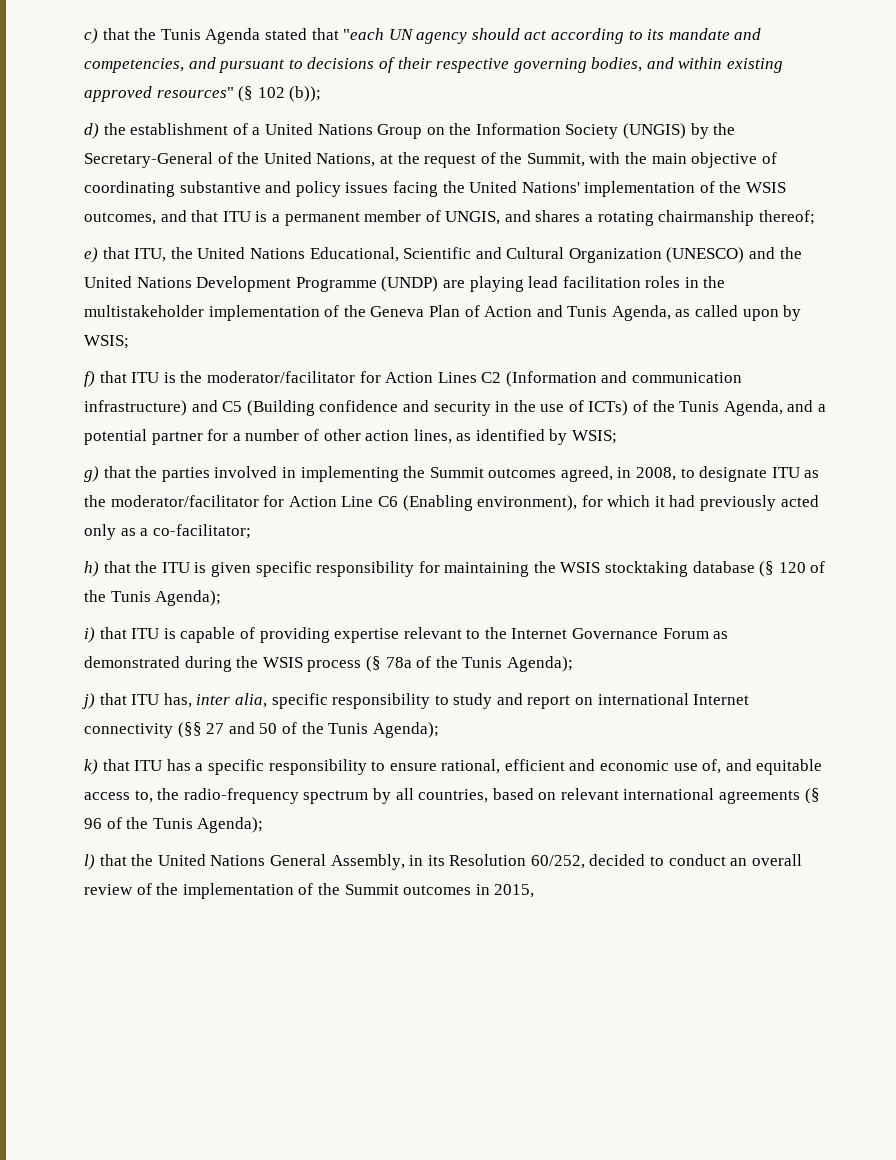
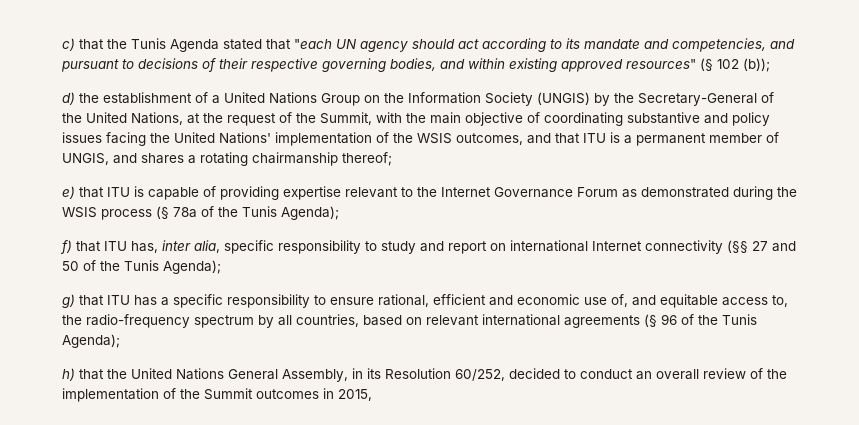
- e) that ITU, the United Nations Educational, Scientific and Cultural Organization (UNESCO) and the United Nations Development Programme (UNDP) are playing lead facilitation roles in the multistakeholder implementation of the Geneva Plan of Action and Tunis Agenda, as called upon by WSIS;
- f) that ITU is the moderator/facilitator for Action Lines C2 (Information and communication infrastructure) and C5 (Building confidence and security in the use of ICTs) of the Tunis Agenda, and a potential partner for a number of other action lines, as identified by WSIS;
- g) that the parties involved in implementing the Summit outcomes agreed, in 2008, to designate ITU as the moderator/facilitator for Action Line C6 (Enabling environment), for which it had previously acted only as a co-facilitator;
- h) that the ITU is given specific responsibility for maintaining the WSIS stocktaking database (§ 120 of the Tunis Agenda);
- i) that ITU is capable of providing expertise relevant to the Internet Governance Forum as demonstrated during the WSIS process (§ 78a of the Tunis Agenda);
+ e) that ITU is capable of providing expertise relevant to the Internet Governance Forum as demonstrated during the WSIS process (§ 78a of the Tunis Agenda);
- j) that ITU has, inter alia, specific responsibility to study and report on international Internet connectivity (§§ 27 and 50 of the Tunis Agenda);
+ f) that ITU has, inter alia, specific responsibility to study and report on international Internet connectivity (§§ 27 and 50 of the Tunis Agenda);
- k) that ITU has a specific responsibility to ensure rational, efficient and economic use of, and equitable access to, the radio-frequency spectrum by all countries, based on relevant international agreements (§ 96 of the Tunis Agenda);
+ g) that ITU has a specific responsibility to ensure rational, efficient and economic use of, and equitable access to, the radio-frequency spectrum by all countries, based on relevant international agreements (§ 96 of the Tunis Agenda);
- l) that the United Nations General Assembly, in its Resolution 60/252, decided to conduct an overall review of the implementation of the Summit outcomes in 2015,
+ h) that the United Nations General Assembly, in its Resolution 60/252, decided to conduct an overall review of the implementation of the Summit outcomes in 2015,

